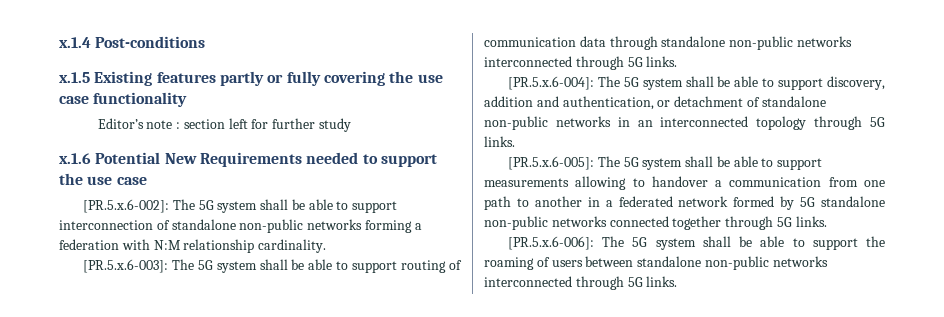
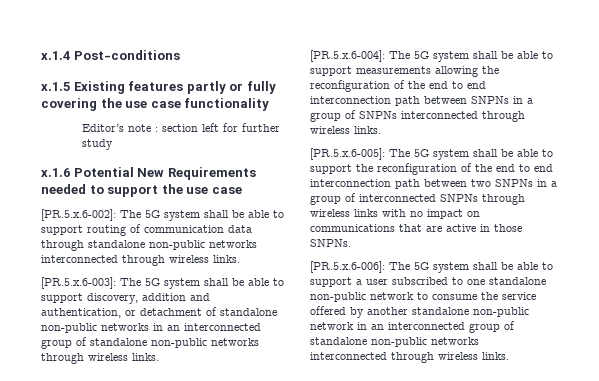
- [PR.5.x.6-002]: The 5G system shall be able to support interconnection of standalone non-public networks forming a federation with N:M relationship cardinality.
- [PR.5.x.6-003]: The 5G system shall be able to support routing of communication data through standalone non-public networks interconnected through 5G links.
- [PR.5.x.6-004]: The 5G system shall be able to support discovery, addition and authentication, or detachment of standalone non-public networks in an interconnected topology through 5G links.
+ [PR.5.x.6-002]: The 5G system shall be able to support routing of communication data through standalone non-public networks interconnected through wireless links.
+ [PR.5.x.6-003]: The 5G system shall be able to support discovery, addition and authentication, or detachment of standalone non-public networks in an interconnected group of standalone non-public networks through wireless links.
+ [PR.5.x.6-004]: The 5G system shall be able to support measurements allowing the reconfiguration of the end to end interconnection path between SNPNs in a group of SNPNs interconnected through wireless links.
- [PR.5.x.6-005]: The 5G system shall be able to support measurements allowing to handover a communication from one path to another in a federated network formed by 5G standalone non-public networks connected together through 5G links.
+ [PR.5.x.6-005]: The 5G system shall be able to support the reconfiguration of the end to end interconnection path between two SNPNs in a group of interconnected SNPNs through wireless links with no impact on communications that are active in those SNPNs.
- [PR.5.x.6-006]: The 5G system shall be able to support the roaming of users between standalone non-public networks interconnected through 5G links.
+ [PR.5.x.6-006]: The 5G system shall be able to support a user subscribed to one standalone non-public network to consume the service offered by another standalone non-public network in an interconnected group of standalone non-public networks interconnected through wireless links.

